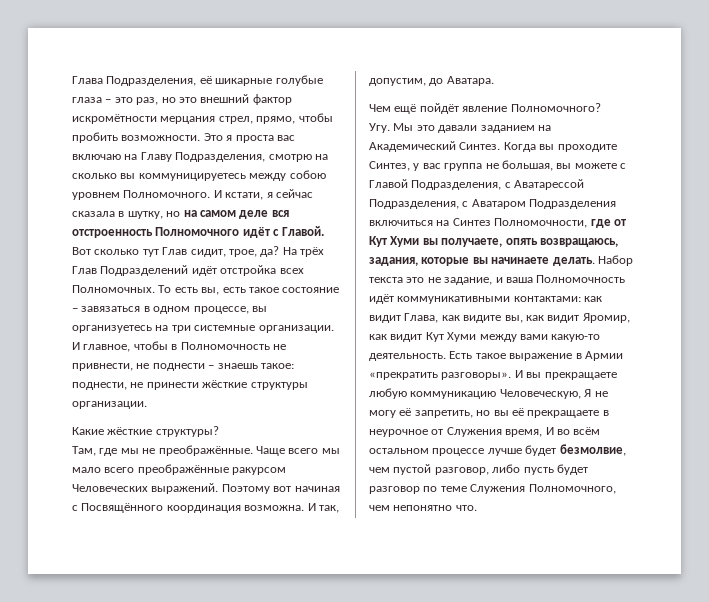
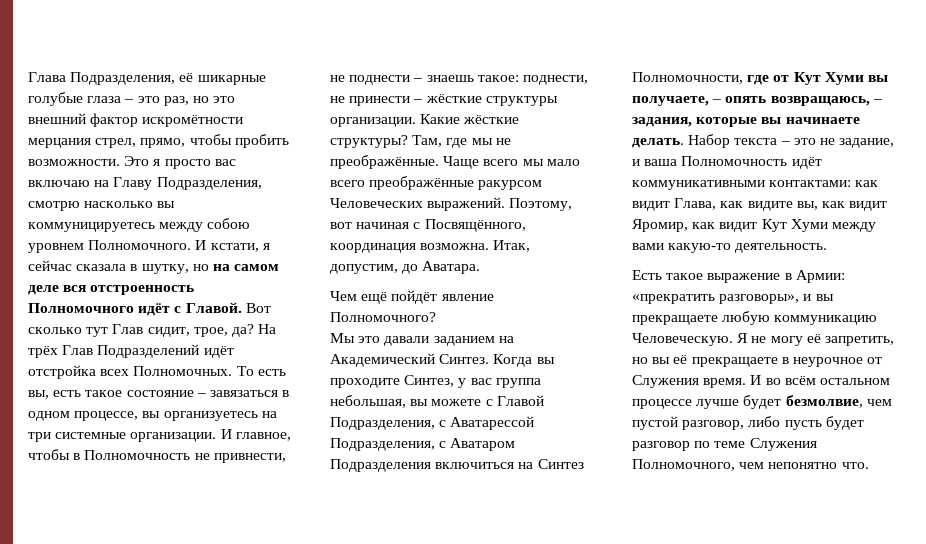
- Это я проста вас включаю на Главу Подразделения, смотрю на сколько вы коммуницируетесь между собою уровнем Полномочного.
+ Это я просто вас включаю на Главу Подразделения, смотрю насколько вы коммуницируетесь между собою уровнем Полномочного.
- И главное, чтобы в Полномочность не привнести, не поднести – знаешь такое: поднести, не принести жёсткие структуры организации.
- Какие жёсткие структуры?
- Там, где мы не преображённые.
+ И главное, чтобы в Полномочность не привнести, не поднести – знаешь такое: поднести, не принести – жёсткие структуры организации. Какие жёсткие структуры? Там, где мы не преображённые.
- Поэтому вот начиная с Посвящённого координация возможна.
+ Поэтому, вот начиная с Посвящённого, координация возможна.
- И так, допустим, до Аватара.
+ Итак, допустим, до Аватара.
- Угу. Мы это давали заданием на Академический Синтез.
+ Мы это давали заданием на Академический Синтез.
- Когда вы проходите Синтез, у вас группа не большая, вы можете с Главой Подразделения, с Аватарессой Подразделения, с Аватаром Подразделения включиться на Синтез Полномочности, где от Кут Хуми вы получаете, опять возвращаюсь, задания, которые вы начинаете делать.
+ Когда вы проходите Синтез, у вас группа небольшая, вы можете с Главой Подразделения, с Аватарессой Подразделения, с Аватаром Подразделения включиться на Синтез Полномочности, где от Кут Хуми вы получаете, – опять возвращаюсь, – задания, которые вы начинаете делать.
- Набор текста это не задание, и ваша Полномочность идёт коммуникативными контактами:
+ Набор текста – это не задание, и ваша Полномочность идёт коммуникативными контактами:
- как видит Глава, как видите вы, как видит Яромир, как видит Кут Хуми между вами какую-то деятельность. Есть такое выражение в Армии «прекратить разговоры». И вы прекращаете любую коммуникацию Человеческую, Я не могу её запретить, но вы её прекращаете в неурочное от Служения время, И во всём остальном процессе лучше будет безмолвие, чем пустой разговор, либо пусть будет разговор по теме Служения Полномочного, чем непонятно что.
+ как видит Глава, как видите вы, как видит Яромир, как видит Кут Хуми между вами какую-то деятельность.
+ Есть такое выражение в Армии: «прекратить разговоры», и вы прекращаете любую коммуникацию Человеческую. Я не могу её запретить, но вы её прекращаете в неурочное от Служения время. И во всём остальном процессе лучше будет безмолвие, чем пустой разговор, либо пусть будет разговор по теме Служения Полномочного, чем непонятно что.

